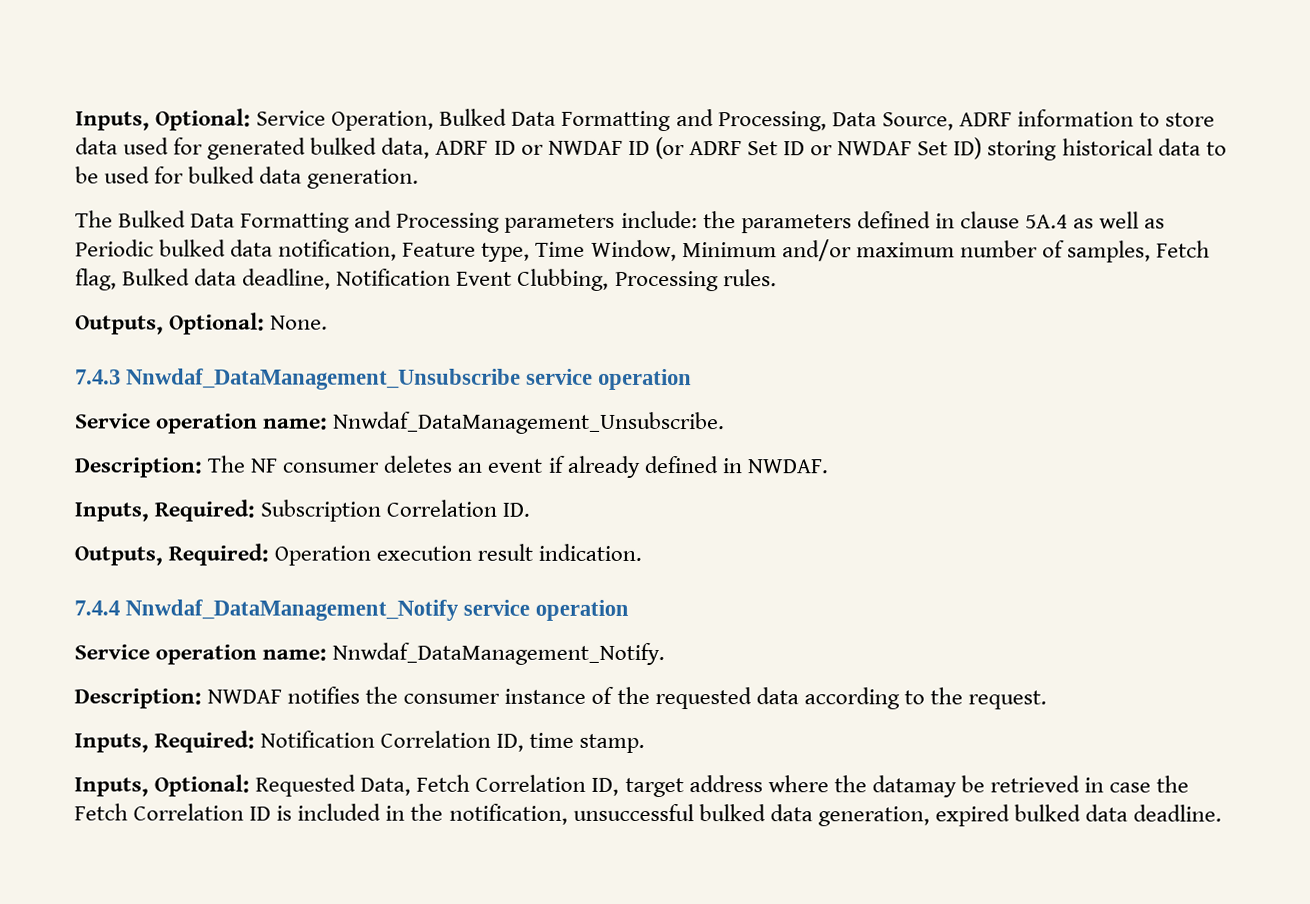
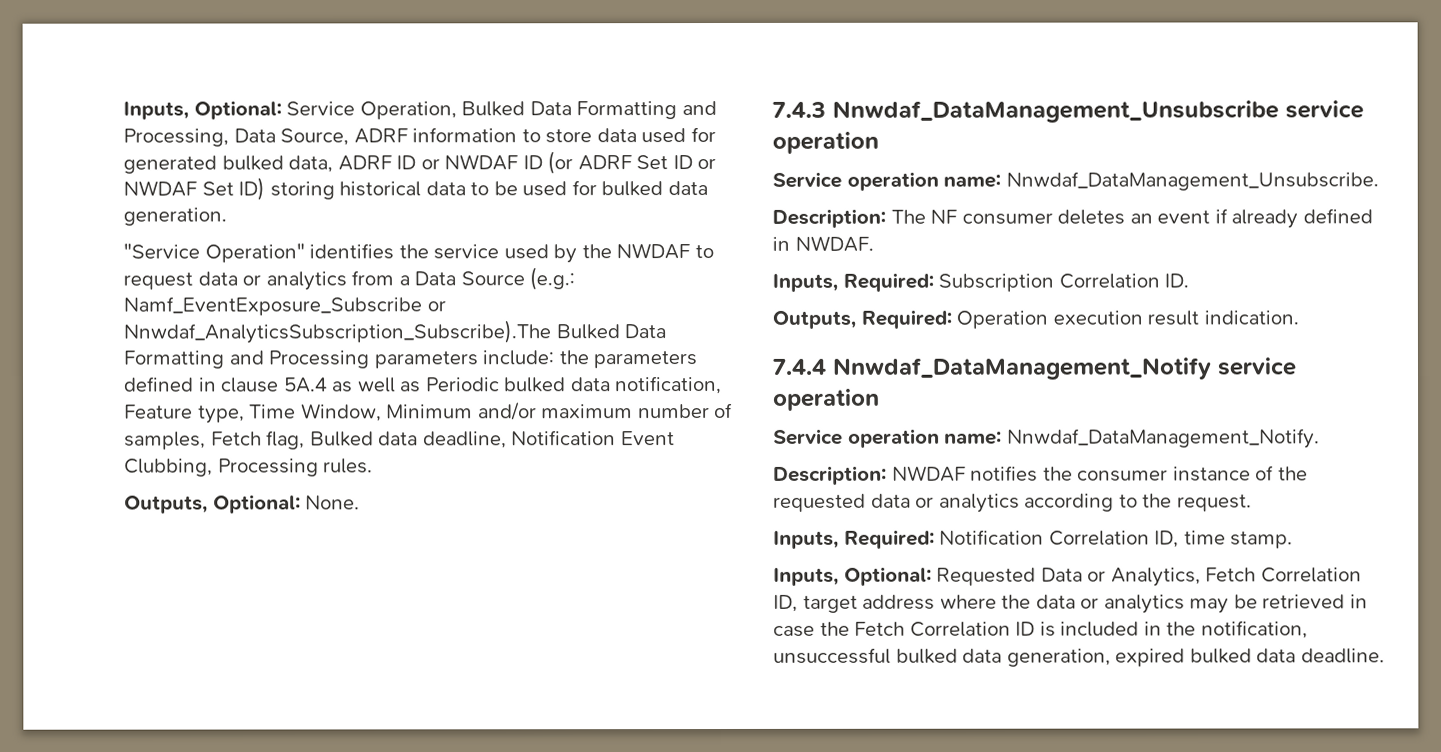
- The Bulked Data Formatting and Processing parameters include: the parameters defined in clause 5A.4 as well as Periodic bulked data notification, Feature type, Time Window, Minimum and/or maximum number of samples, Fetch flag, Bulked data deadline, Notification Event Clubbing, Processing rules.
+ "Service Operation" identifies the service used by the NWDAF to request data or analytics from a Data Source (e.g.: Namf_EventExposure_Subscribe or Nnwdaf_AnalyticsSubscription_Subscribe).The Bulked Data Formatting and Processing parameters include: the parameters defined in clause 5A.4 as well as Periodic bulked data notification, Feature type, Time Window, Minimum and/or maximum number of samples, Fetch flag, Bulked data deadline, Notification Event Clubbing, Processing rules.
- Description: NWDAF notifies the consumer instance of the requested data according to the request.
+ Description: NWDAF notifies the consumer instance of the requested data or analytics according to the request.
- Inputs, Optional: Requested Data, Fetch Correlation ID, target address where the datamay be retrieved in case the Fetch Correlation ID is included in the notification, unsuccessful bulked data generation, expired bulked data deadline.
+ Inputs, Optional: Requested Data or Analytics, Fetch Correlation ID, target address where the data or analytics may be retrieved in case the Fetch Correlation ID is included in the notification, unsuccessful bulked data generation, expired bulked data deadline.

